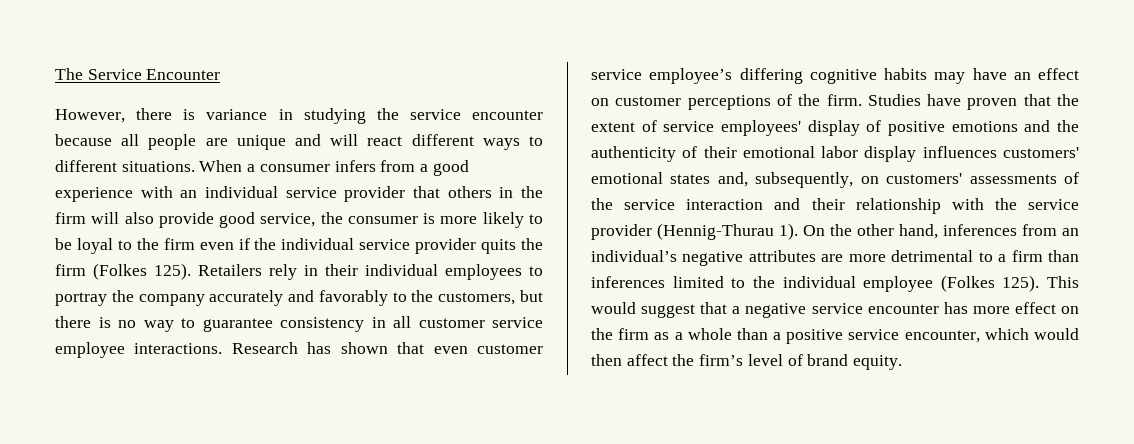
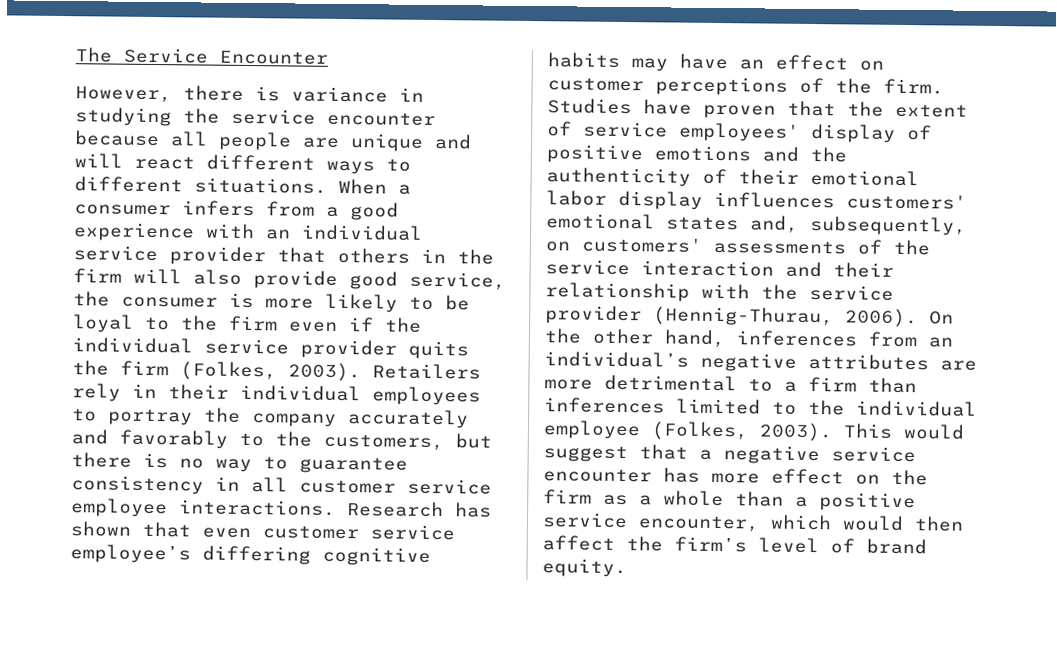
- When a consumer infers from a good experience with an individual service provider that others in the firm will also provide good service, the consumer is more likely to be loyal to the firm even if the individual service provider quits the firm (Folkes 125).
+ When a consumer infers from a good experience with an individual service provider that others in the firm will also provide good service, the consumer is more likely to be loyal to the firm even if the individual service provider quits the firm (Folkes, 2003).
- Studies have proven that the extent of service employees' display of positive emotions and the authenticity of their emotional labor display influences customers' emotional states and, subsequently, on customers' assessments of the service interaction and their relationship with the service provider (Hennig-Thurau 1).
+ Studies have proven that the extent of service employees' display of positive emotions and the authenticity of their emotional labor display influences customers' emotional states and, subsequently, on customers' assessments of the service interaction and their relationship with the service provider (Hennig-Thurau, 2006).
- On the other hand, inferences from an individual’s negative attributes are more detrimental to a firm than inferences limited to the individual employee (Folkes 125).
+ On the other hand, inferences from an individual’s negative attributes are more detrimental to a firm than inferences limited to the individual employee (Folkes, 2003).

